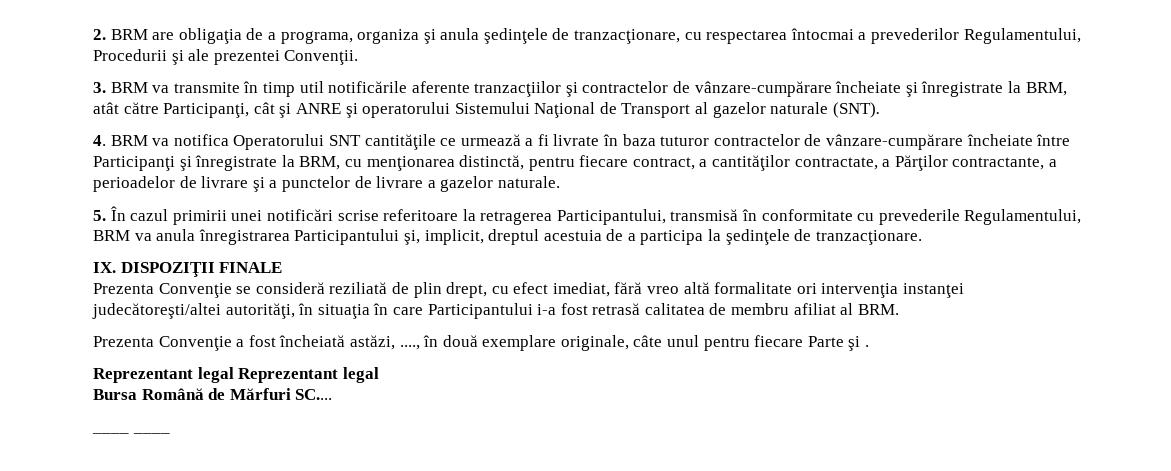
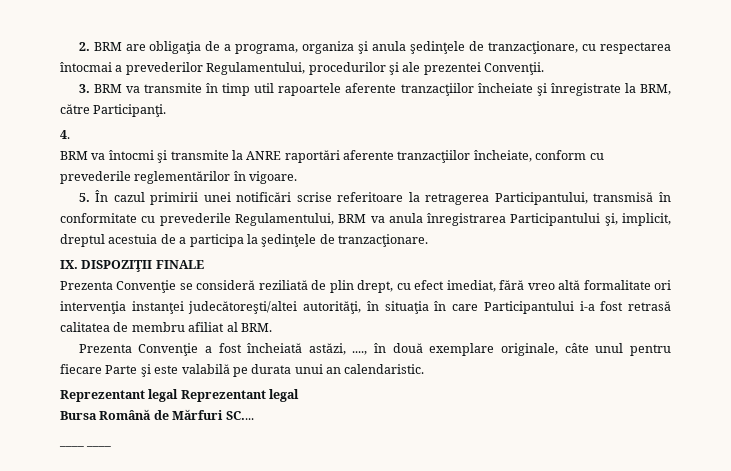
- 2. BRM are obligaţia de a programa, organiza şi anula şedinţele de tranzacţionare, cu respectarea întocmai a prevederilor Regulamentului, Procedurii şi ale prezentei Convenţii.
+ 2. BRM are obligaţia de a programa, organiza şi anula şedinţele de tranzacţionare, cu respectarea întocmai a prevederilor Regulamentului, procedurilor şi ale prezentei Convenţii.
- 3. BRM va transmite în timp util notificările aferente tranzacţiilor şi contractelor de vânzare-cumpărare încheiate şi înregistrate la BRM, atât către Participanţi, cât şi ANRE şi operatorului Sistemului Naţional de Transport al gazelor naturale (SNT).
+ 3. BRM va transmite în timp util rapoartele aferente tranzacţiilor încheiate şi înregistrate la BRM, către Participanţi.
- 4. BRM va notifica Operatorului SNT cantităţile ce urmează a fi livrate în baza tuturor contractelor de vânzare-cumpărare încheiate între Participanţi şi înregistrate la BRM, cu menţionarea distinctă, pentru fiecare contract, a cantităţilor contractate, a Părţilor contractante, a perioadelor de livrare şi a punctelor de livrare a gazelor naturale.
+ 4.
+ BRM va întocmi şi transmite la ANRE raportări aferente tranzacţiilor încheiate, conform cu prevederile reglementărilor în vigoare.
- Prezenta Convenţie a fost încheiată astăzi, ...., în două exemplare originale, câte unul pentru fiecare Parte şi .
+ Prezenta Convenţie a fost încheiată astăzi, ...., în două exemplare originale, câte unul pentru fiecare Parte şi este valabilă pe durata unui an calendaristic.

